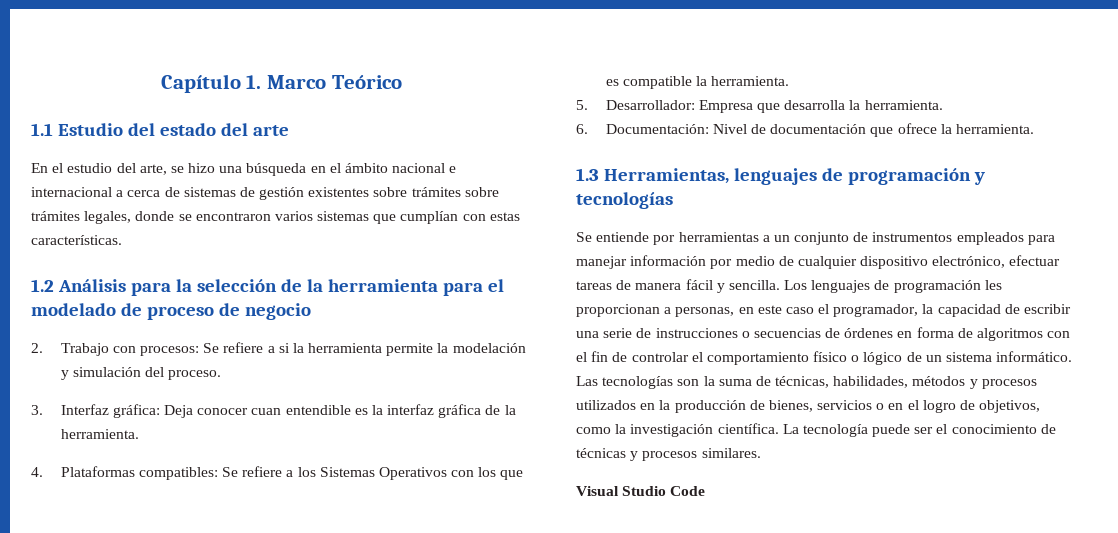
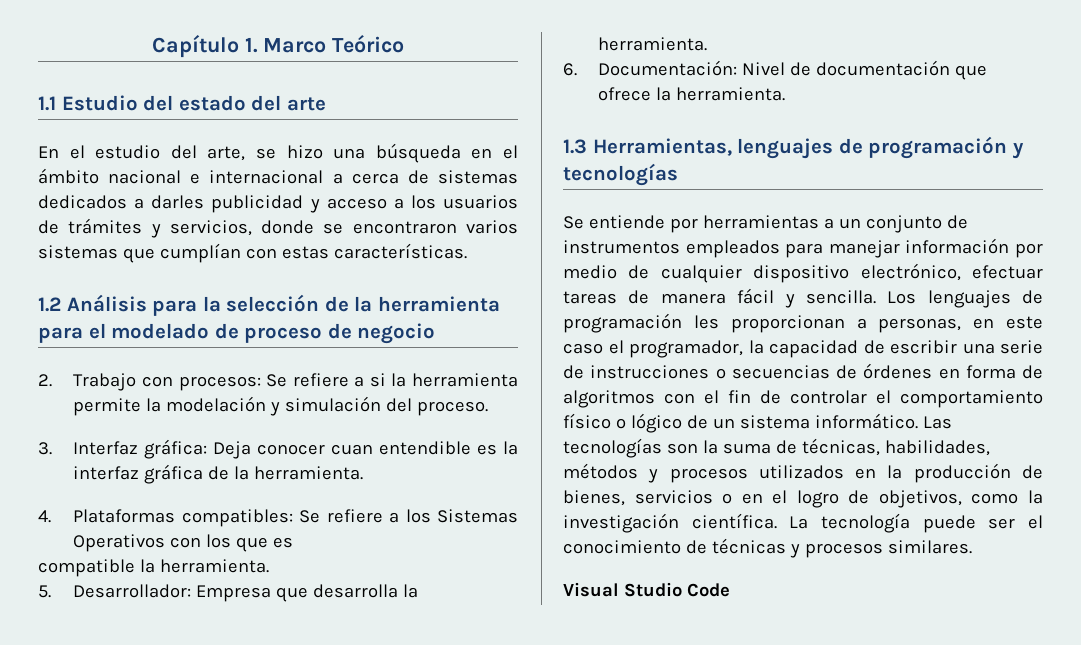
- En el estudio del arte, se hizo una búsqueda en el ámbito nacional e internacional a cerca de sistemas de gestión existentes sobre trámites sobre trámites legales, donde se encontraron varios sistemas que cumplían con estas características.
+ En el estudio del arte, se hizo una búsqueda en el ámbito nacional e internacional a cerca de sistemas dedicados a darles publicidad y acceso a los usuarios de trámites y servicios, donde se encontraron varios sistemas que cumplían con estas características.
- 4. Plataformas compatibles: Se refiere a los Sistemas Operativos con los que es compatible la herramienta.
+ 4. Plataformas compatibles: Se refiere a los Sistemas Operativos con los que es
+ compatible la herramienta.

